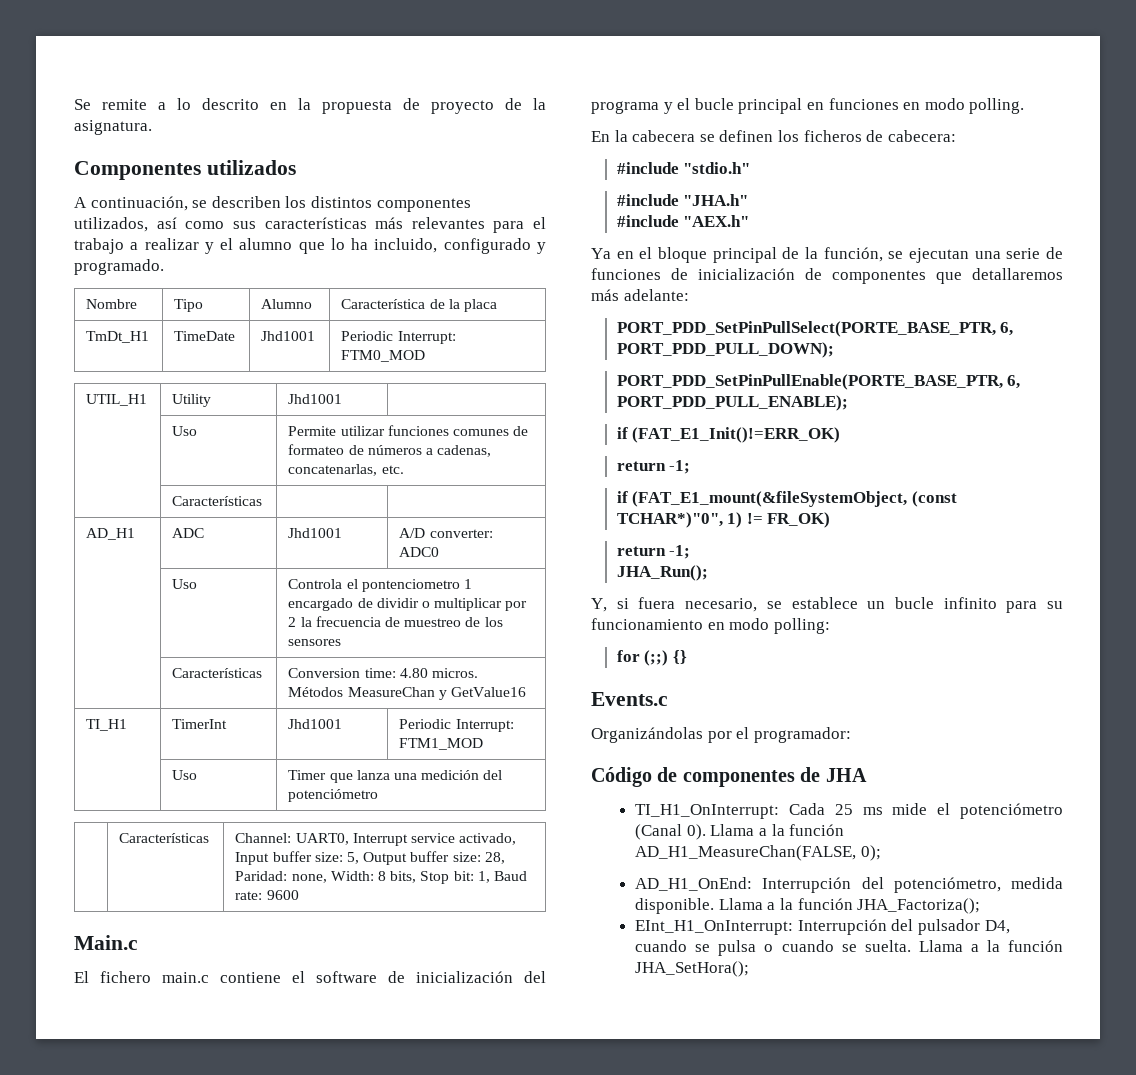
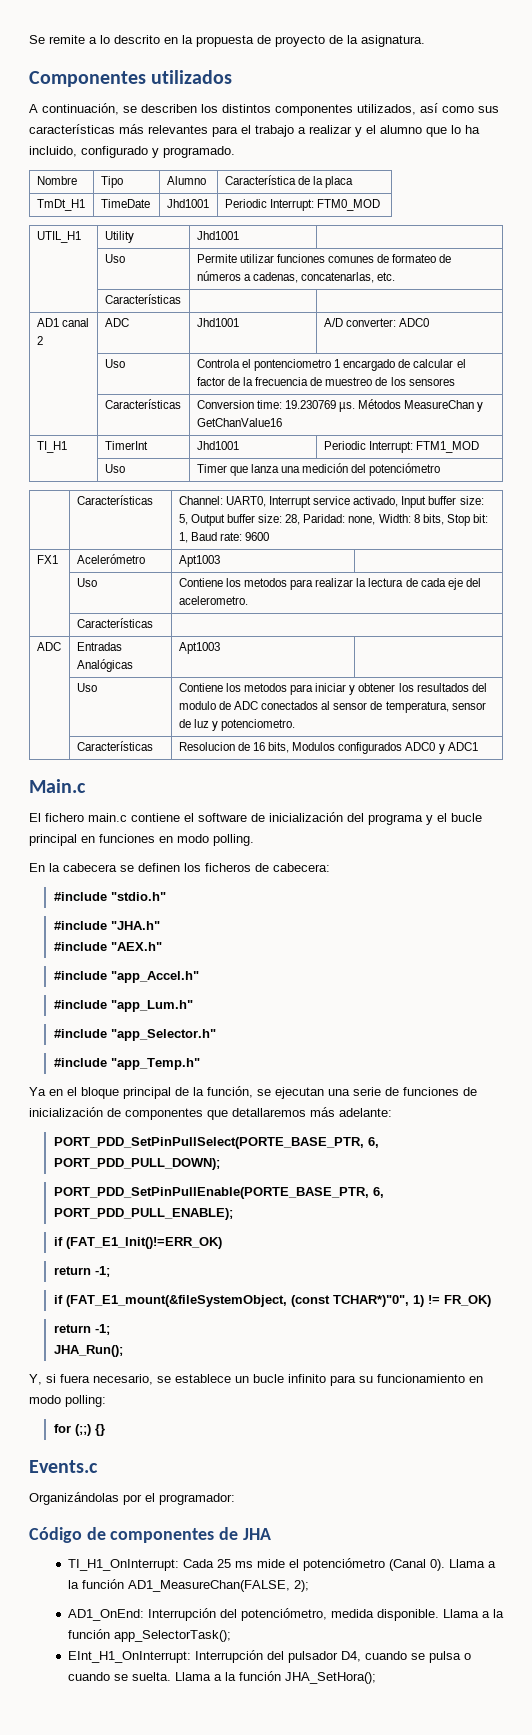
- AD_H1 | ADC | Jhd1001 | A/D converter: ADC0
+ AD1 canal 2 | ADC | Jhd1001 | A/D converter: ADC0
- | Uso | Controla el pontenciometro 1 encargado de dividir o multiplicar por 2 la frecuencia de muestreo de los sensores
+ | Uso | Controla el pontenciometro 1 encargado de calcular el factor de la frecuencia de muestreo de los sensores
- | Características | Conversion time: 4.80 micros. Métodos MeasureChan y GetValue16
+ | Características | Conversion time: 19.230769 µs. Métodos MeasureChan y GetChanValue16
+ FX1 | Acelerómetro | Apt1003 |
+ | Uso | Contiene los metodos para realizar la lectura de cada eje del acelerometro.
+ | Características |
+ ADC | Entradas Analógicas | Apt1003 |
+ | Uso | Contiene los metodos para iniciar y obtener los resultados del modulo de ADC conectados al sensor de temperatura, sensor de luz y potenciometro.
+ | Características | Resolucion de 16 bits, Modulos configurados ADC0 y ADC1
+ #include "app_Accel.h"
+ #include "app_Lum.h"
+ #include "app_Selector.h"
+ #include "app_Temp.h"
- Llama a la función AD_H1_MeasureChan(FALSE, 0);
- AD_H1_OnEnd: Interrupción del potenciómetro, medida disponible.
+ Llama a la función AD1_MeasureChan(FALSE, 2);
+ AD1_OnEnd: Interrupción del potenciómetro, medida disponible.
- Llama a la función JHA_Factoriza();
+ Llama a la función app_SelectorTask();

